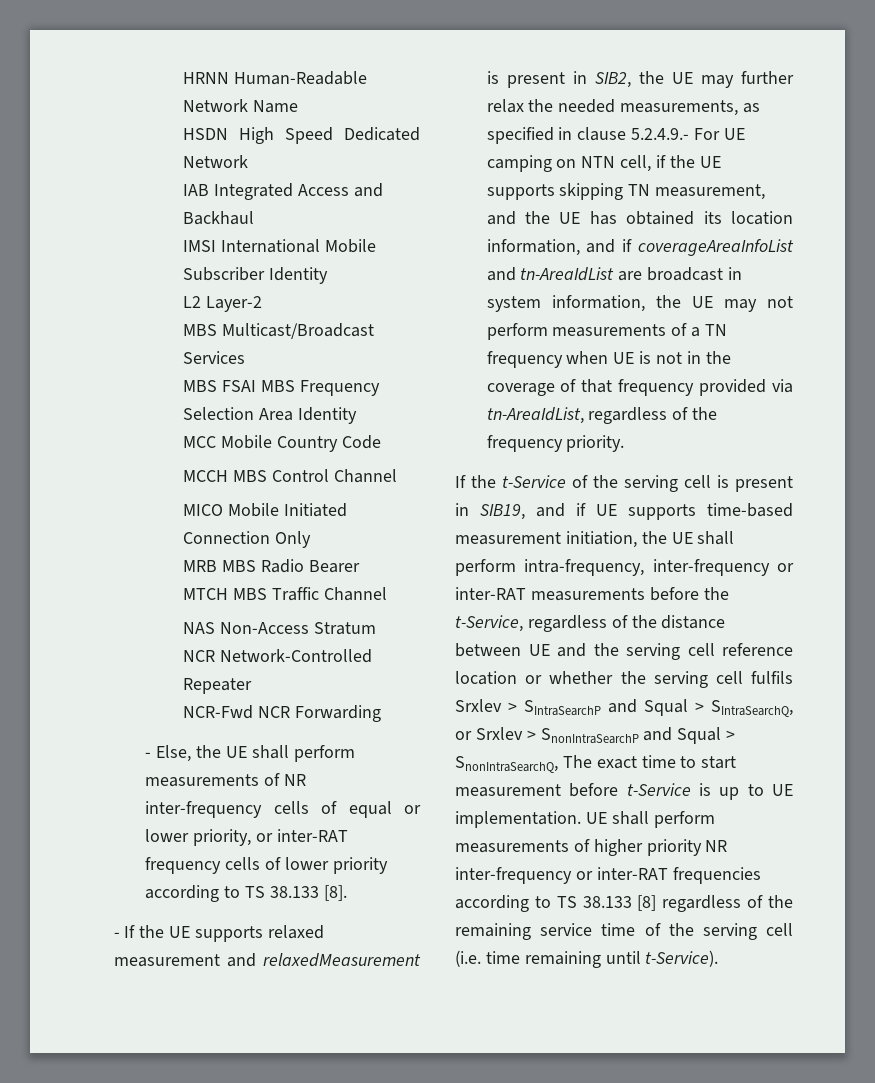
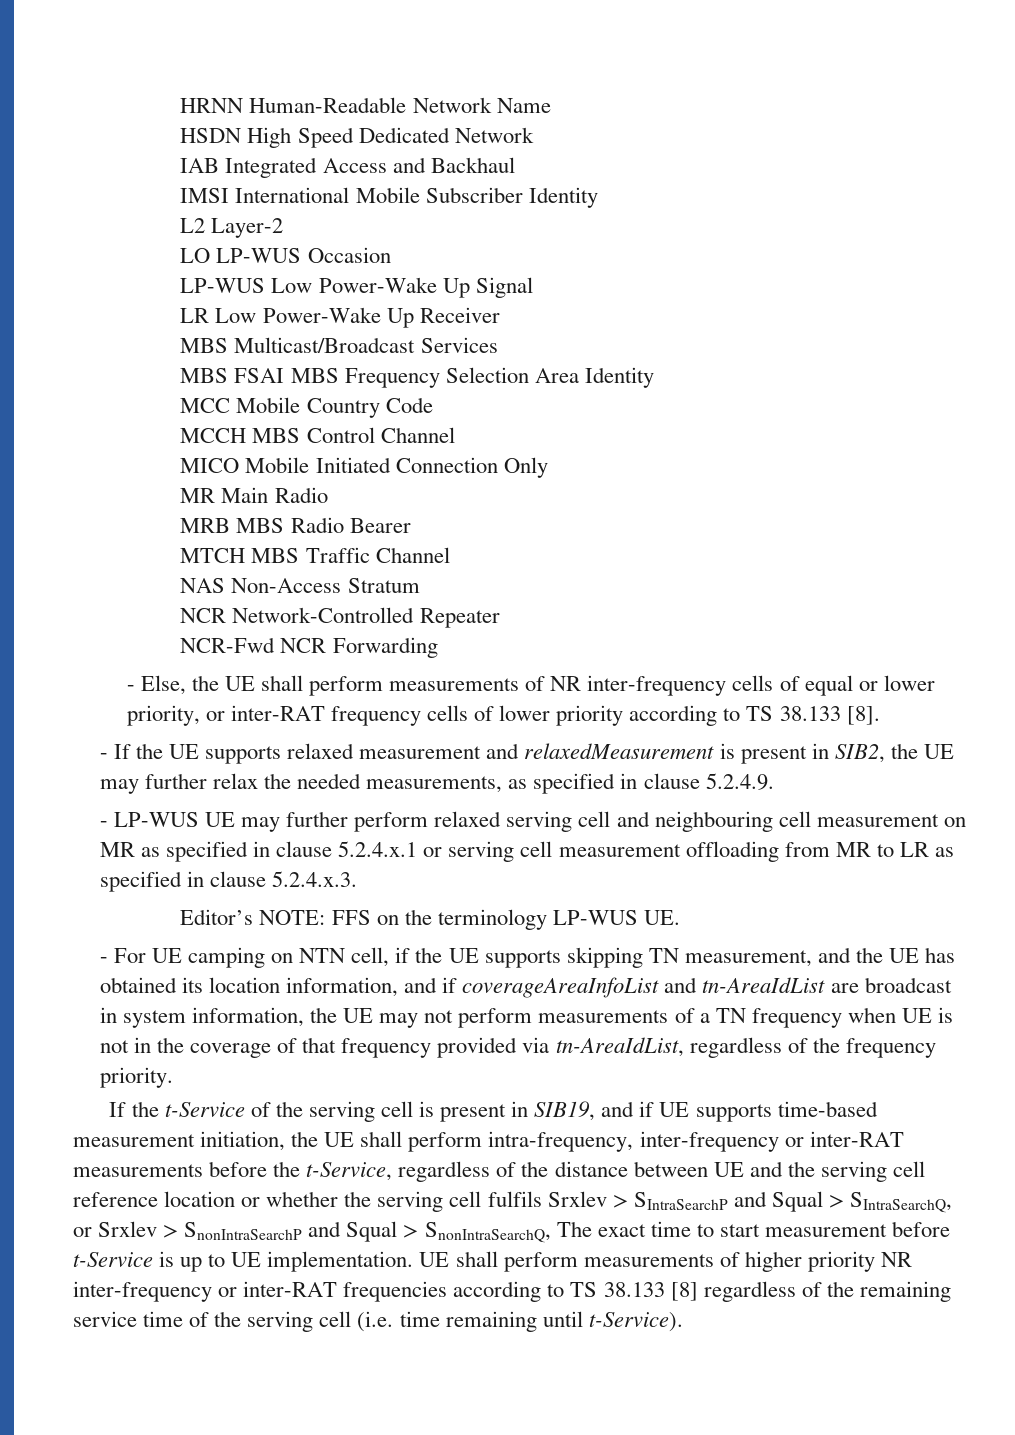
+ LO LP-WUS Occasion
+ LP-WUS Low Power-Wake Up Signal
+ LR Low Power-Wake Up Receiver
+ MR Main Radio
- - If the UE supports relaxed measurement and relaxedMeasurement is present in SIB2, the UE may further relax the needed measurements, as specified in clause 5.2.4.9.- For UE camping on NTN cell, if the UE supports skipping TN measurement, and the UE has obtained its location information, and if coverageAreaInfoList and tn-AreaIdList are broadcast in system information, the UE may not perform measurements of a TN frequency when UE is not in the coverage of that frequency provided via tn-AreaIdList, regardless of the frequency priority.
+ - If the UE supports relaxed measurement and relaxedMeasurement is present in SIB2, the UE may further relax the needed measurements, as specified in clause 5.2.4.9.
+ - LP-WUS UE may further perform relaxed serving cell and neighbouring cell measurement on MR as specified in clause 5.2.4.x.1 or serving cell measurement offloading from MR to LR as specified in clause 5.2.4.x.3.
+ Editor’s NOTE: FFS on the terminology LP-WUS UE.
+ - For UE camping on NTN cell, if the UE supports skipping TN measurement, and the UE has obtained its location information, and if coverageAreaInfoList and tn-AreaIdList are broadcast in system information, the UE may not perform measurements of a TN frequency when UE is not in the coverage of that frequency provided via tn-AreaIdList, regardless of the frequency priority.

